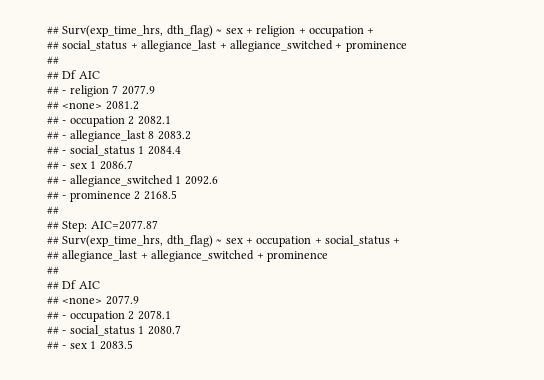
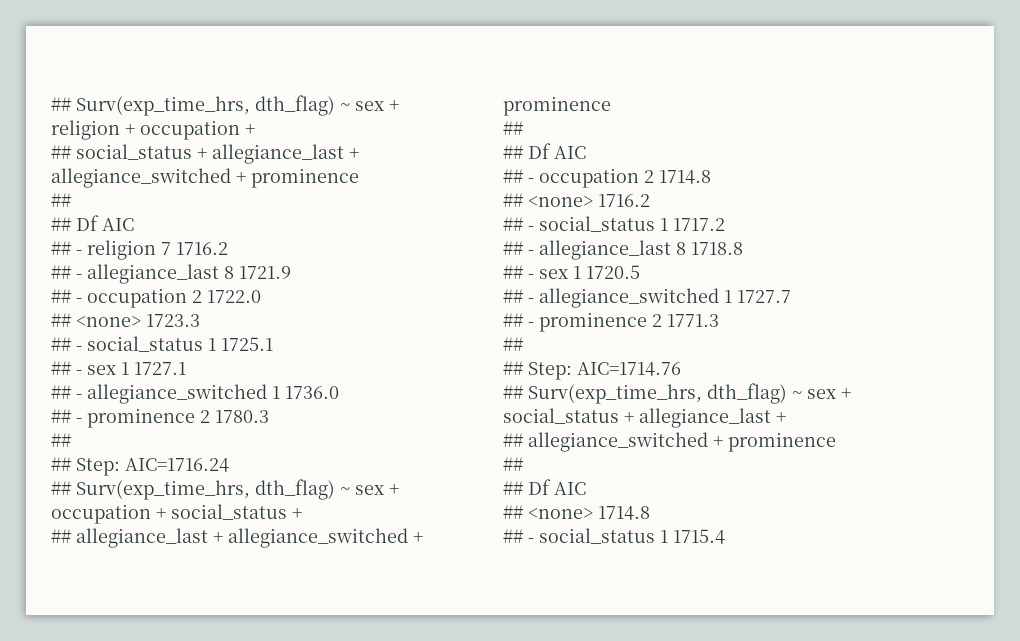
- ## - religion 7 2077.9
- ## <none> 2081.2
- ## - occupation 2 2082.1
- ## - allegiance_last 8 2083.2
- ## - social_status 1 2084.4
- ## - sex 1 2086.7
- ## - allegiance_switched 1 2092.6
- ## - prominence 2 2168.5
+ ## - religion 7 1716.2
+ ## - allegiance_last 8 1721.9
+ ## - occupation 2 1722.0
+ ## <none> 1723.3
+ ## - social_status 1 1725.1
+ ## - sex 1 1727.1
+ ## - allegiance_switched 1 1736.0
+ ## - prominence 2 1780.3
  ##
- ## Step: AIC=2077.87
+ ## Step: AIC=1716.24
- ## <none> 2077.9
- ## - occupation 2 2078.1
- ## - social_status 1 2080.7
- ## - sex 1 2083.5
+ ## - occupation 2 1714.8
+ ## <none> 1716.2
+ ## - social_status 1 1717.2
+ ## - allegiance_last 8 1718.8
+ ## - sex 1 1720.5
+ ## - allegiance_switched 1 1727.7
+ ## - prominence 2 1771.3
+ ##
+ ## Step: AIC=1714.76
+ ## Surv(exp_time_hrs, dth_flag) ~ sex + social_status + allegiance_last +
+ ## allegiance_switched + prominence
+ ##
+ ## Df AIC
+ ## <none> 1714.8
+ ## - social_status 1 1715.4

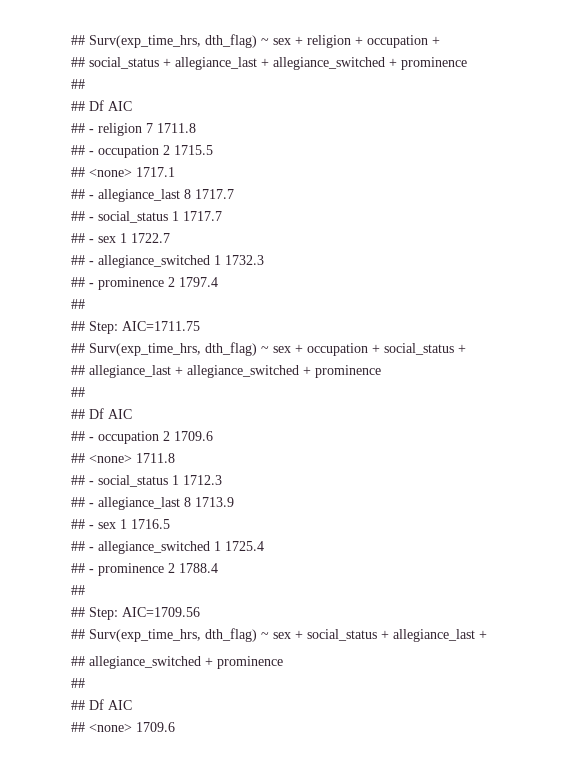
- ## - religion 7 1716.2
- ## - allegiance_last 8 1721.9
- ## - occupation 2 1722.0
- ## <none> 1723.3
- ## - social_status 1 1725.1
- ## - sex 1 1727.1
- ## - allegiance_switched 1 1736.0
- ## - prominence 2 1780.3
+ ## - religion 7 1711.8
+ ## - occupation 2 1715.5
+ ## <none> 1717.1
+ ## - allegiance_last 8 1717.7
+ ## - social_status 1 1717.7
+ ## - sex 1 1722.7
+ ## - allegiance_switched 1 1732.3
+ ## - prominence 2 1797.4
  ##
- ## Step: AIC=1716.24
+ ## Step: AIC=1711.75
- ## - occupation 2 1714.8
- ## <none> 1716.2
- ## - social_status 1 1717.2
- ## - allegiance_last 8 1718.8
- ## - sex 1 1720.5
- ## - allegiance_switched 1 1727.7
- ## - prominence 2 1771.3
+ ## - occupation 2 1709.6
+ ## <none> 1711.8
+ ## - social_status 1 1712.3
+ ## - allegiance_last 8 1713.9
+ ## - sex 1 1716.5
+ ## - allegiance_switched 1 1725.4
+ ## - prominence 2 1788.4
  ##
- ## Step: AIC=1714.76
+ ## Step: AIC=1709.56
- ## <none> 1714.8
- ## - social_status 1 1715.4
+ ## <none> 1709.6

